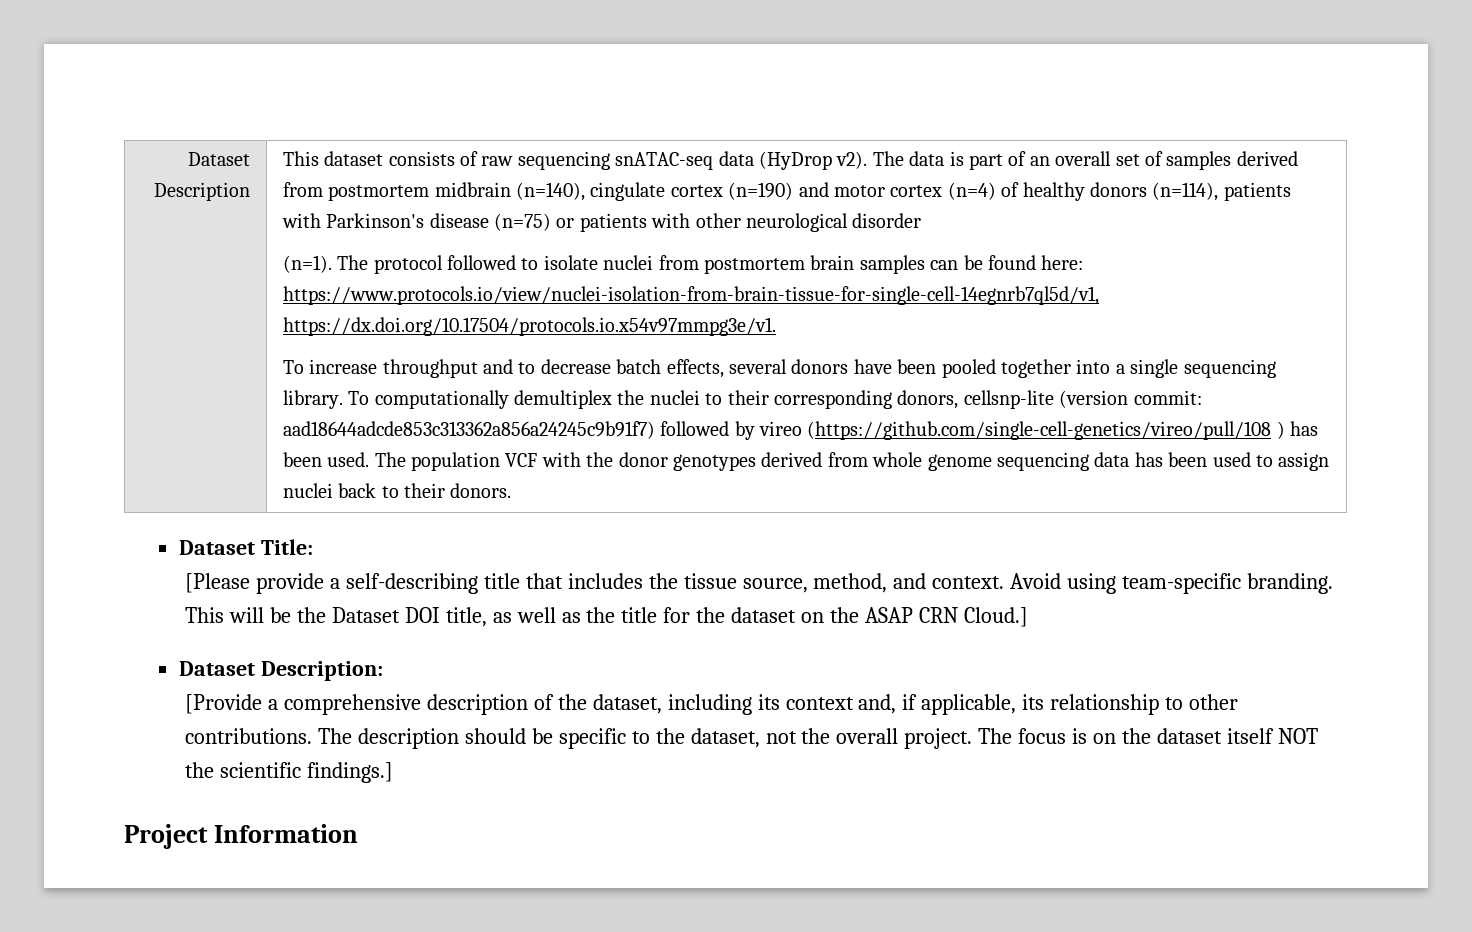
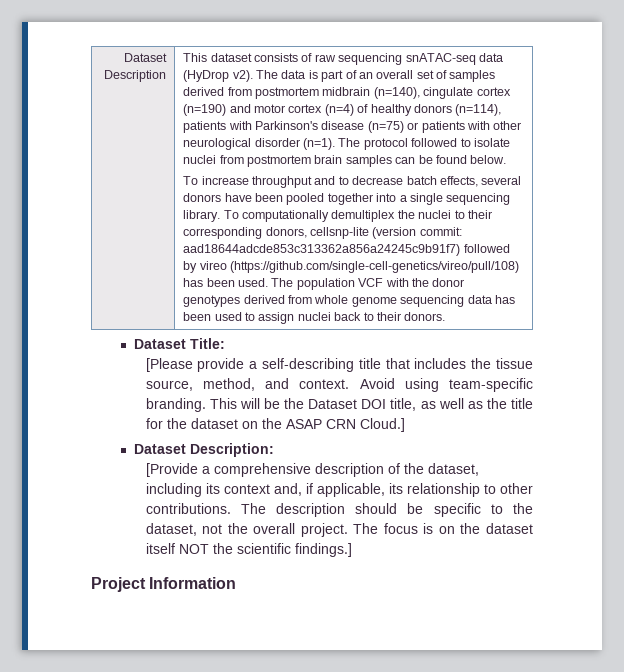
- The data is part of an overall set of samples derived from postmortem midbrain (n=140), cingulate cortex (n=190) and motor cortex (n=4) of healthy donors (n=114), patients with Parkinson's disease (n=75) or patients with other neurological disorder
- (n=1).
+ The data is part of an overall set of samples derived from postmortem midbrain (n=140), cingulate cortex (n=190) and motor cortex (n=4) of healthy donors (n=114), patients with Parkinson's disease (n=75) or patients with other neurological disorder (n=1).
- The protocol followed to isolate nuclei from postmortem brain samples can be found here: https://www.protocols.io/view/nuclei-isolation-from-brain-tissue-for-single-cell-14egnrb7ql5d/v1, https://dx.doi.org/10.17504/protocols.io.x54v97mmpg3e/v1.
+ The protocol followed to isolate nuclei from postmortem brain samples can be found below.
- To computationally demultiplex the nuclei to their corresponding donors, cellsnp-lite (version commit: aad18644adcde853c313362a856a24245c9b91f7) followed by vireo (https://github.com/single-cell-genetics/vireo/pull/108 ) has been used.
+ To computationally demultiplex the nuclei to their corresponding donors, cellsnp-lite (version commit: aad18644adcde853c313362a856a24245c9b91f7) followed by vireo (https://github.com/single-cell-genetics/vireo/pull/108) has been used.

